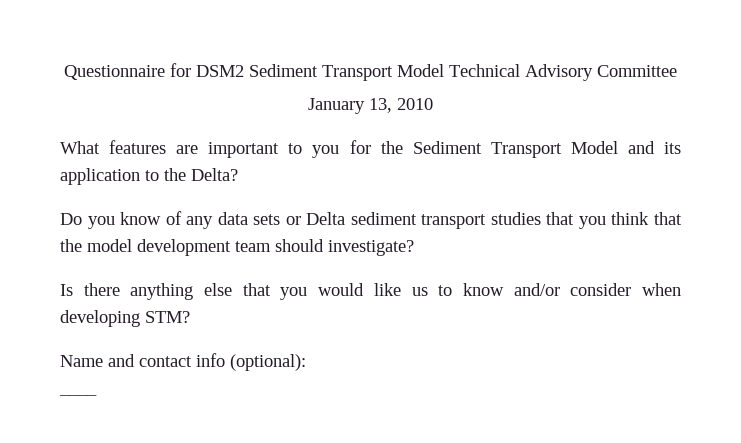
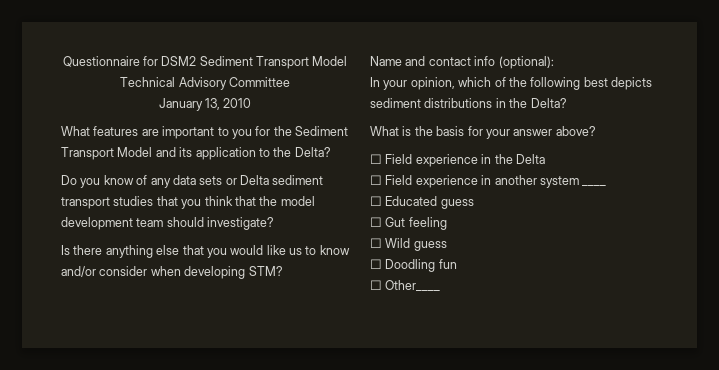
- ____
+ In your opinion, which of the following best depicts sediment distributions in the Delta?
+ What is the basis for your answer above?
+ ☐ Field experience in the Delta
+ ☐ Field experience in another system ____
+ ☐ Educated guess
+ ☐ Gut feeling
+ ☐ Wild guess
+ ☐ Doodling fun
+ ☐ Other____

